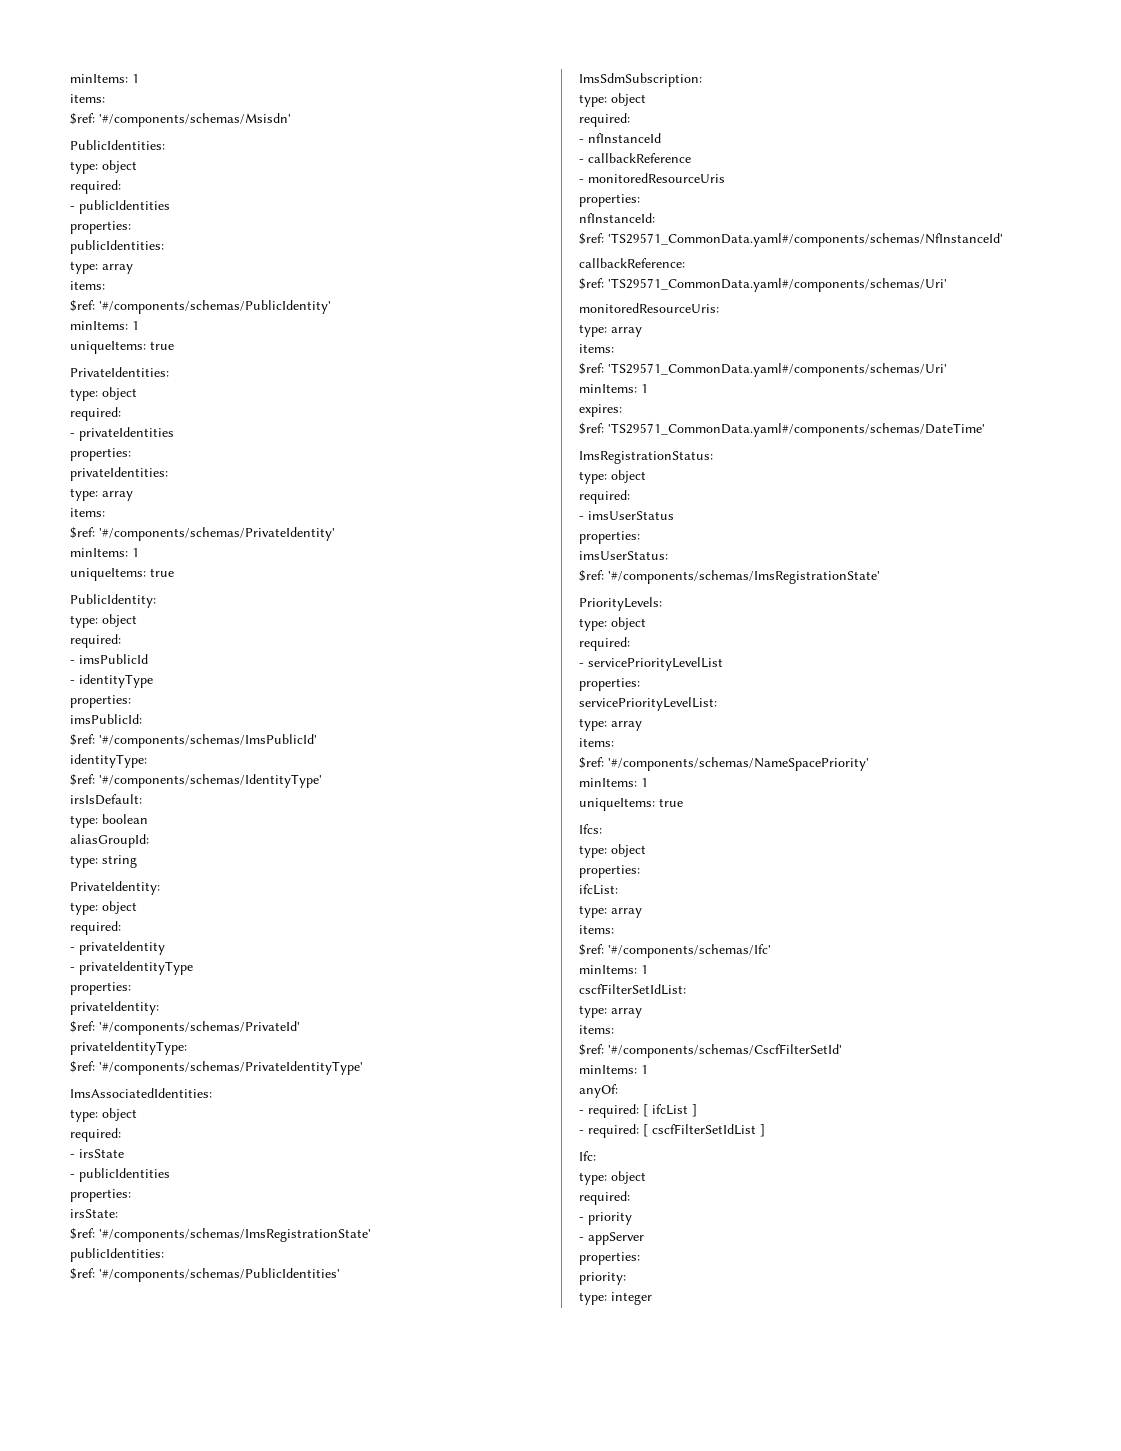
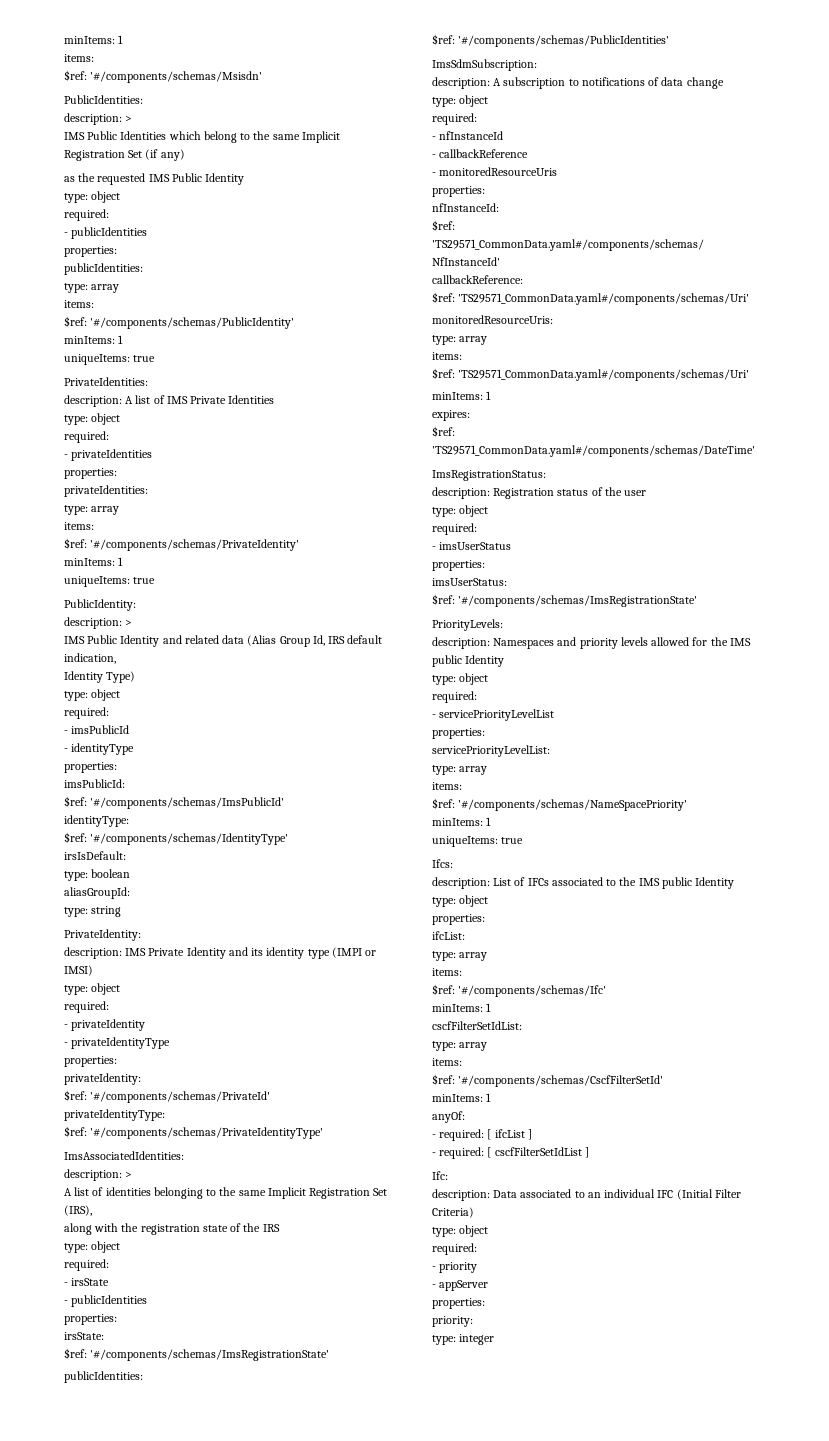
  PublicIdentities:
+ description: >
+ IMS Public Identities which belong to the same Implicit Registration Set (if any)
+ as the requested IMS Public Identity
+ description: A list of IMS Private Identities
  PublicIdentity:
+ description: >
+ IMS Public Identity and related data (Alias Group Id, IRS default indication,
+ Identity Type)
+ description: IMS Private Identity and its identity type (IMPI or IMSI)
  ImsAssociatedIdentities:
+ description: >
+ A list of identities belonging to the same Implicit Registration Set (IRS),
+ along with the registration state of the IRS
+ description: A subscription to notifications of data change
+ description: Registration status of the user
+ description: Namespaces and priority levels allowed for the IMS public Identity
+ description: List of IFCs associated to the IMS public Identity
+ description: Data associated to an individual IFC (Initial Filter Criteria)

